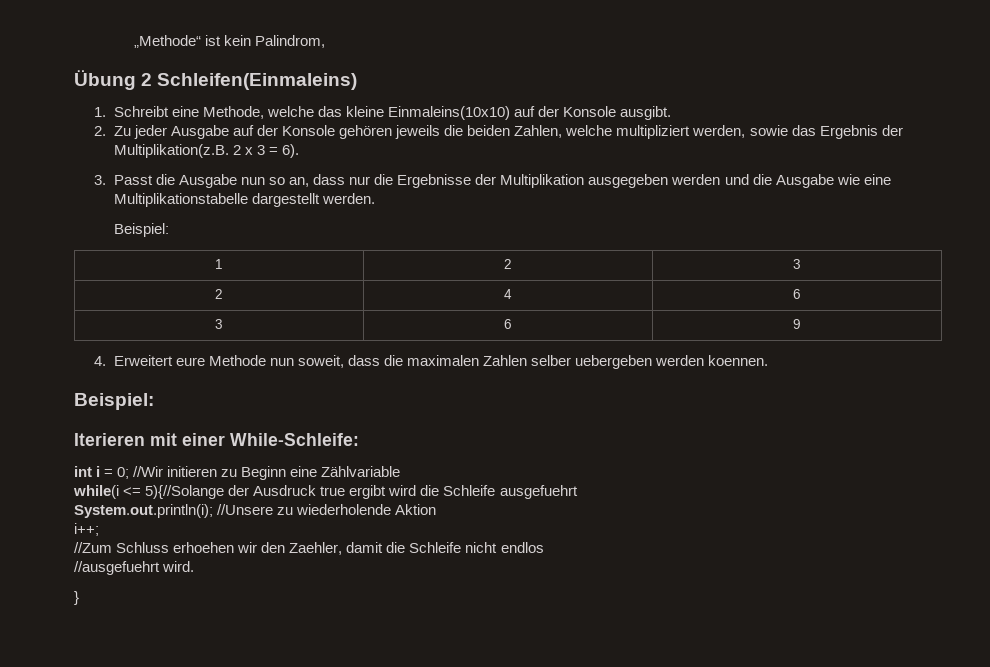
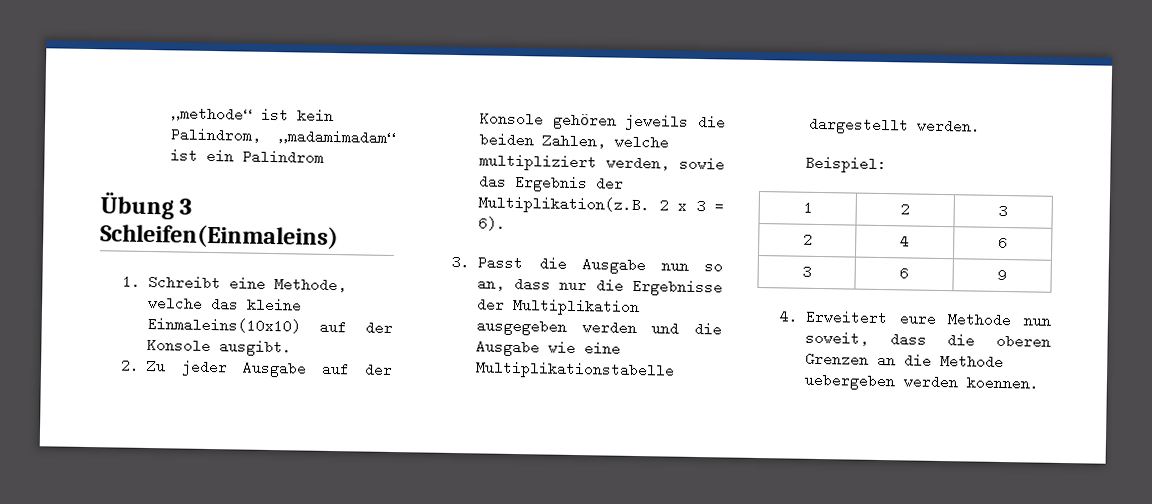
- „Methode“ ist kein Palindrom,
+ „methode“ ist kein Palindrom, „madamimadam“ ist ein Palindrom
- Übung 2 Schleifen(Einmaleins)
+ Übung 3 Schleifen(Einmaleins)
- 4. Erweitert eure Methode nun soweit, dass die maximalen Zahlen selber uebergeben werden koennen.
- Beispiel:
- Iterieren mit einer While-Schleife:
- int i = 0; //Wir initieren zu Beginn eine Zählvariable
- while(i <= 5){//Solange der Ausdruck true ergibt wird die Schleife ausgefuehrt
- System.out.println(i); //Unsere zu wiederholende Aktion
- i++;
- //Zum Schluss erhoehen wir den Zaehler, damit die Schleife nicht endlos
- //ausgefuehrt wird.
- }
+ 4. Erweitert eure Methode nun soweit, dass die oberen Grenzen an die Methode uebergeben werden koennen.

